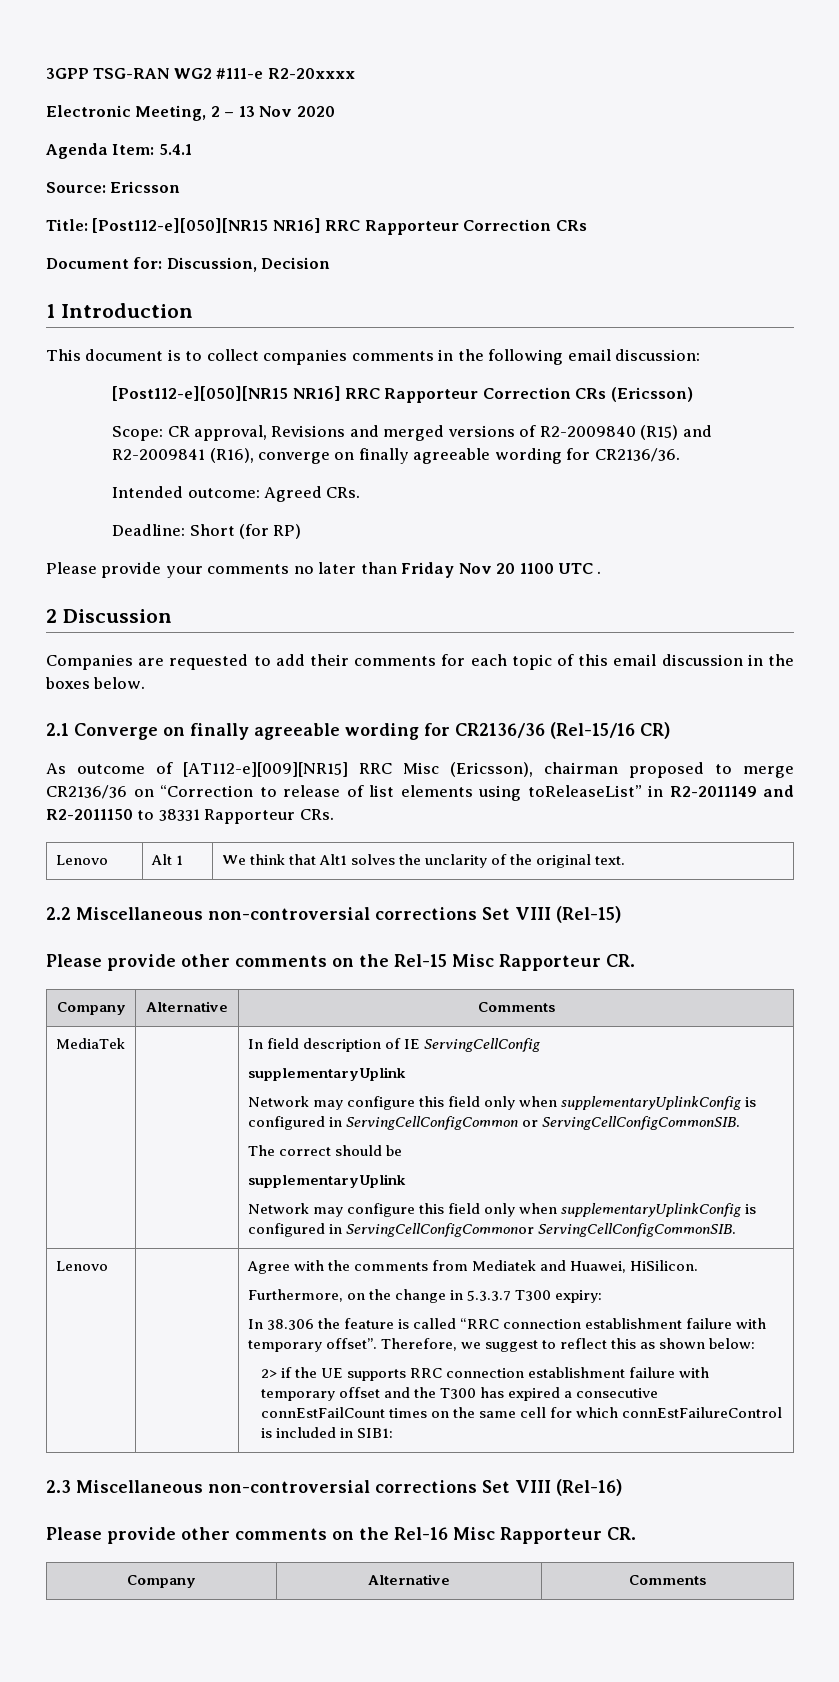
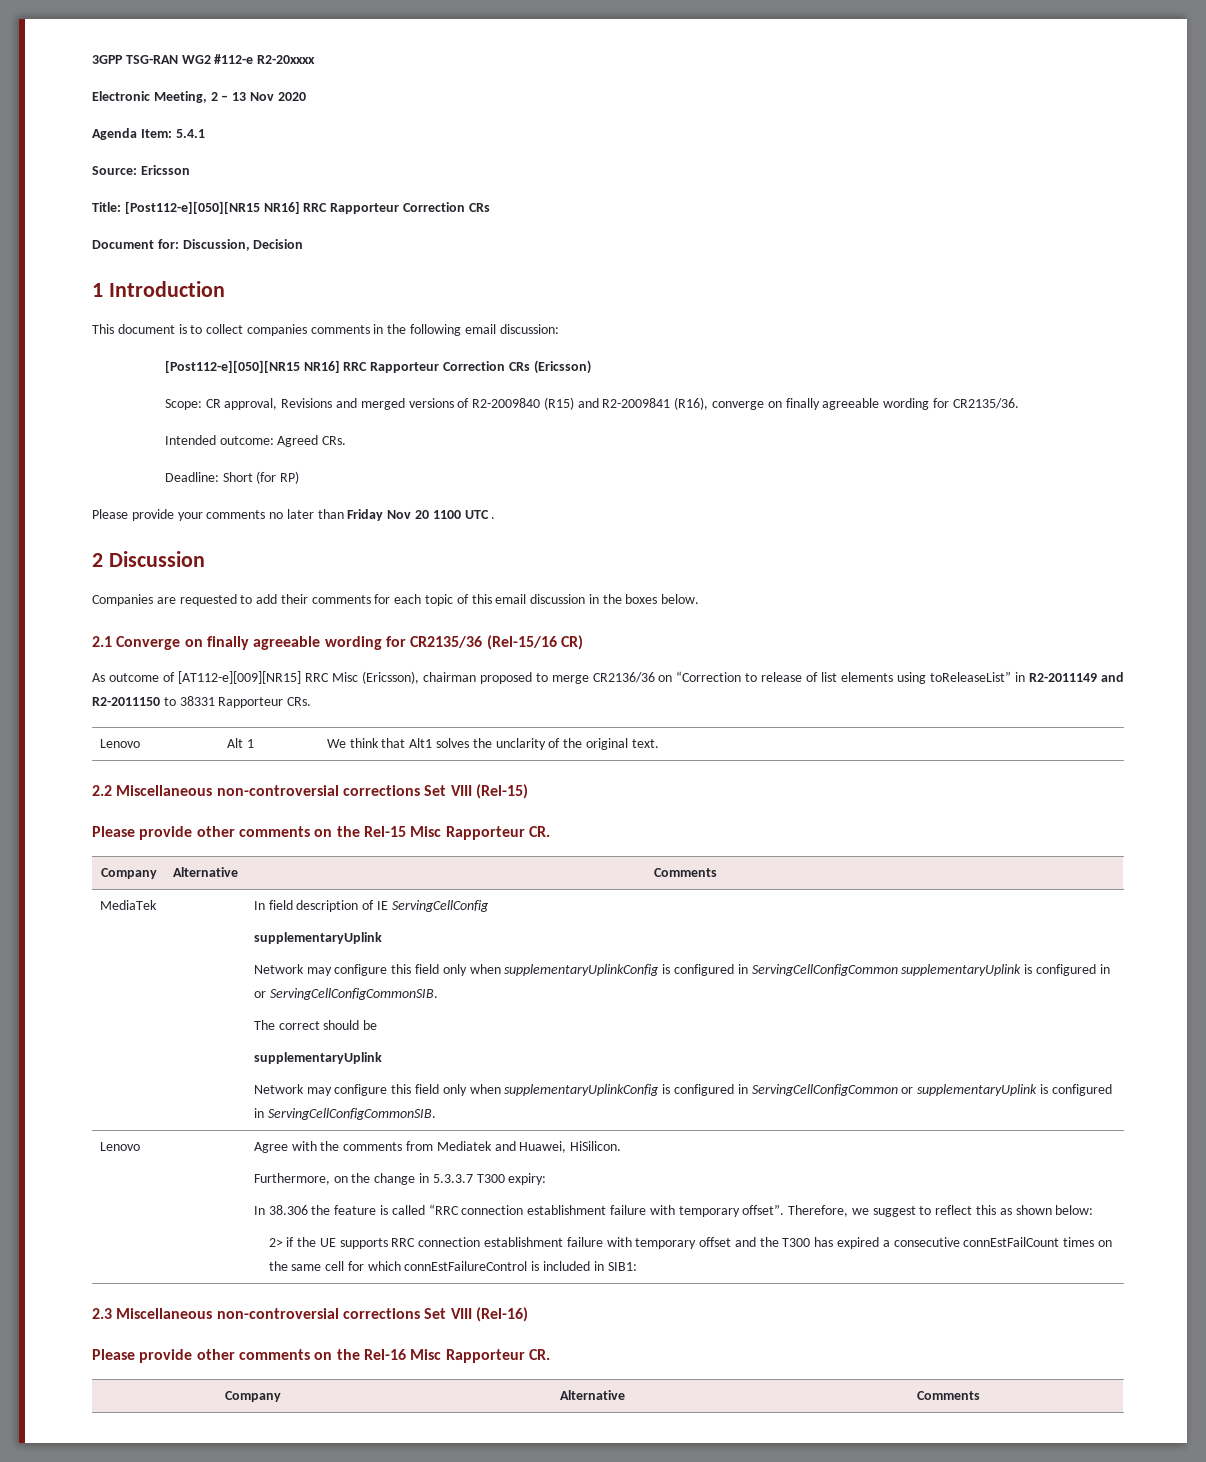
- 3GPP TSG-RAN WG2 #111-e R2-20xxxx
+ 3GPP TSG-RAN WG2 #112-e R2-20xxxx
- Scope: CR approval, Revisions and merged versions of R2-2009840 (R15) and R2-2009841 (R16), converge on finally agreeable wording for CR2136/36.
+ Scope: CR approval, Revisions and merged versions of R2-2009840 (R15) and R2-2009841 (R16), converge on finally agreeable wording for CR2135/36.
- 2.1 Converge on finally agreeable wording for CR2136/36 (Rel-15/16 CR)
+ 2.1 Converge on finally agreeable wording for CR2135/36 (Rel-15/16 CR)
- Network may configure this field only when supplementaryUplinkConfig is configured in ServingCellConfigCommon or ServingCellConfigCommonSIB.
+ Network may configure this field only when supplementaryUplinkConfig is configured in ServingCellConfigCommon supplementaryUplink is configured in or ServingCellConfigCommonSIB.
- Network may configure this field only when supplementaryUplinkConfig is configured in ServingCellConfigCommonor ServingCellConfigCommonSIB.
+ Network may configure this field only when supplementaryUplinkConfig is configured in ServingCellConfigCommon or supplementaryUplink is configured in ServingCellConfigCommonSIB.

